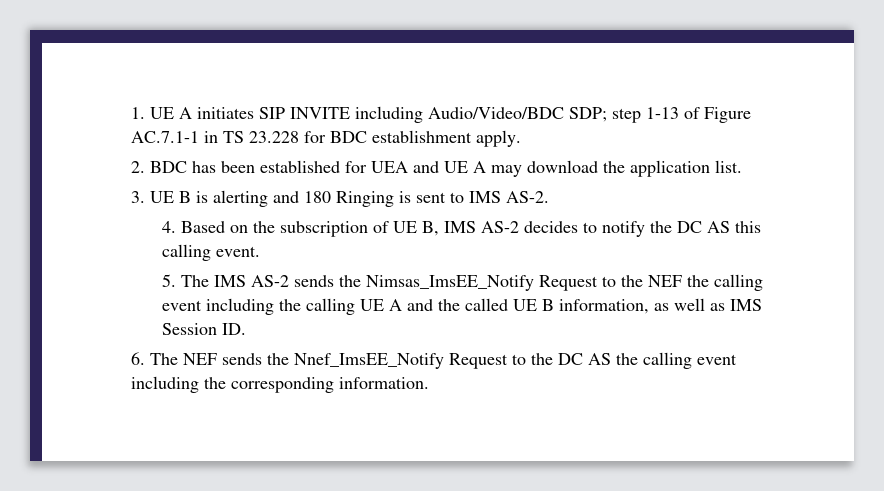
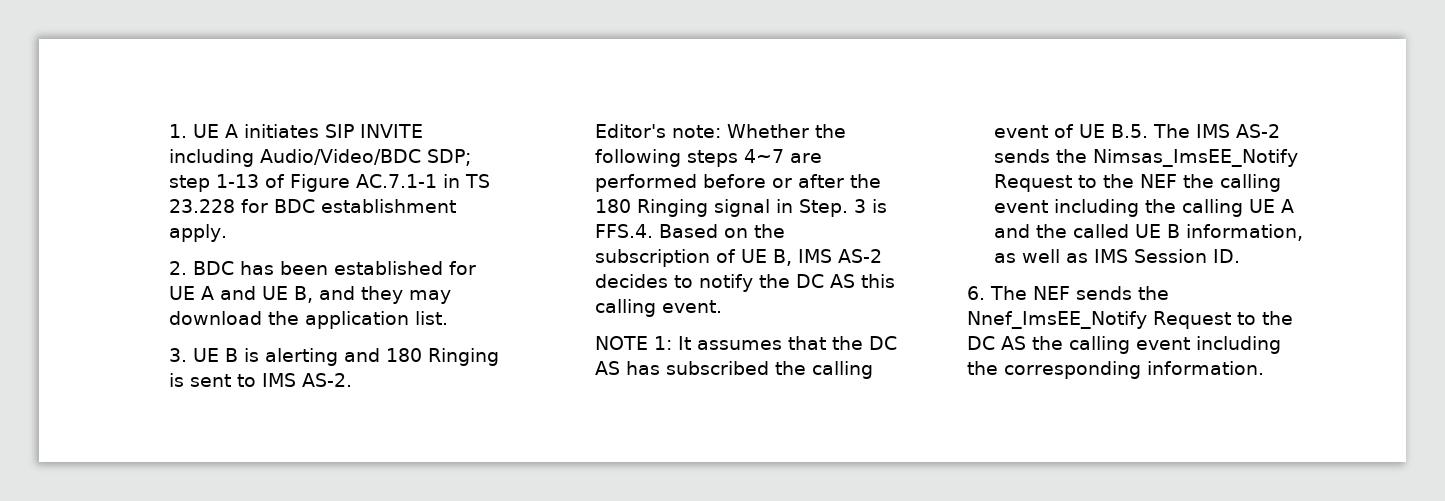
- 2. BDC has been established for UEA and UE A may download the application list.
+ 2. BDC has been established for UE A and UE B, and they may download the application list.
- 4. Based on the subscription of UE B, IMS AS-2 decides to notify the DC AS this calling event.
+ Editor's note: Whether the following steps 4~7 are performed before or after the 180 Ringing signal in Step. 3 is FFS.4. Based on the subscription of UE B, IMS AS-2 decides to notify the DC AS this calling event.
- 5. The IMS AS-2 sends the Nimsas_ImsEE_Notify Request to the NEF the calling event including the calling UE A and the called UE B information, as well as IMS Session ID.
+ NOTE 1: It assumes that the DC AS has subscribed the calling event of UE B.5. The IMS AS-2 sends the Nimsas_ImsEE_Notify Request to the NEF the calling event including the calling UE A and the called UE B information, as well as IMS Session ID.

